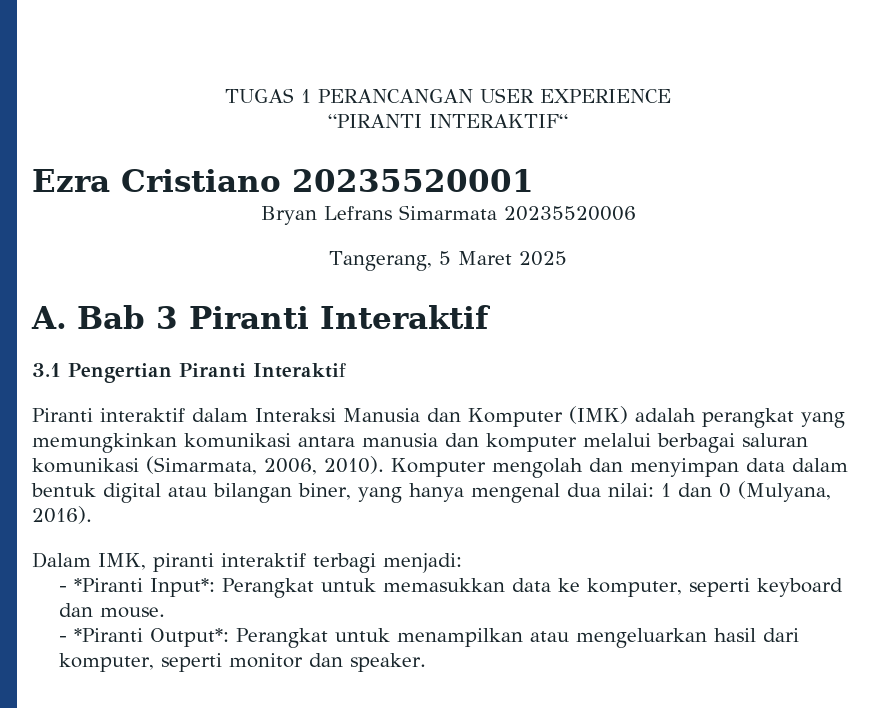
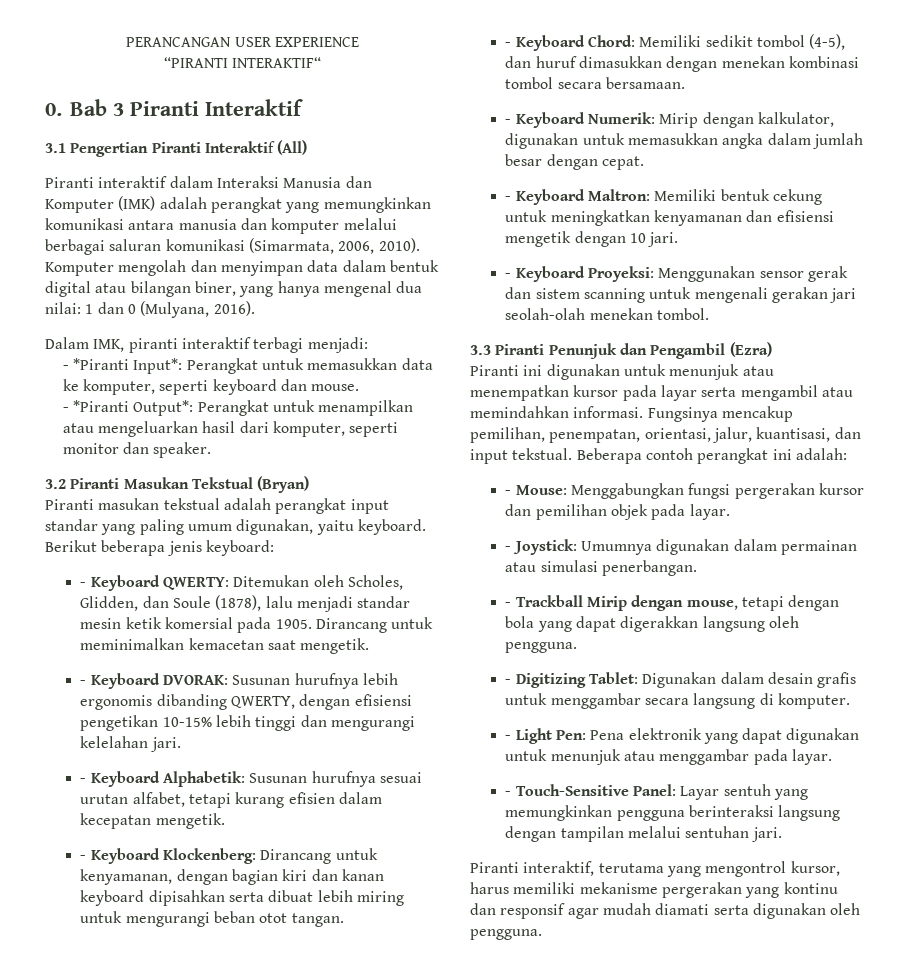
- TUGAS 1 PERANCANGAN USER EXPERIENCE
+ PERANCANGAN USER EXPERIENCE
- Ezra Cristiano 20235520001
- Bryan Lefrans Simarmata 20235520006
- Tangerang, 5 Maret 2025
- A. Bab 3 Piranti Interaktif
+ 0. Bab 3 Piranti Interaktif
- 3.1 Pengertian Piranti Interaktif
+ 3.1 Pengertian Piranti Interaktif (All)
+ 3.2 Piranti Masukan Tekstual (Bryan)
+ Piranti masukan tekstual adalah perangkat input standar yang paling umum digunakan, yaitu keyboard. Berikut beberapa jenis keyboard:
+ - Keyboard QWERTY: Ditemukan oleh Scholes, Glidden, dan Soule (1878), lalu menjadi standar mesin ketik komersial pada 1905. Dirancang untuk meminimalkan kemacetan saat mengetik.
+ - Keyboard DVORAK: Susunan hurufnya lebih ergonomis dibanding QWERTY, dengan efisiensi pengetikan 10-15% lebih tinggi dan mengurangi kelelahan jari.
+ - Keyboard Alphabetik: Susunan hurufnya sesuai urutan alfabet, tetapi kurang efisien dalam kecepatan mengetik.
+ - Keyboard Klockenberg: Dirancang untuk kenyamanan, dengan bagian kiri dan kanan keyboard dipisahkan serta dibuat lebih miring untuk mengurangi beban otot tangan.
+ - Keyboard Chord: Memiliki sedikit tombol (4-5), dan huruf dimasukkan dengan menekan kombinasi tombol secara bersamaan.
+ - Keyboard Numerik: Mirip dengan kalkulator, digunakan untuk memasukkan angka dalam jumlah besar dengan cepat.
+ - Keyboard Maltron: Memiliki bentuk cekung untuk meningkatkan kenyamanan dan efisiensi mengetik dengan 10 jari.
+ - Keyboard Proyeksi: Menggunakan sensor gerak dan sistem scanning untuk mengenali gerakan jari seolah-olah menekan tombol.
+ 3.3 Piranti Penunjuk dan Pengambil (Ezra)
+ Piranti ini digunakan untuk menunjuk atau menempatkan kursor pada layar serta mengambil atau memindahkan informasi. Fungsinya mencakup pemilihan, penempatan, orientasi, jalur, kuantisasi, dan input tekstual. Beberapa contoh perangkat ini adalah:
+ - Mouse: Menggabungkan fungsi pergerakan kursor dan pemilihan objek pada layar.
+ - Joystick: Umumnya digunakan dalam permainan atau simulasi penerbangan.
+ - Trackball Mirip dengan mouse, tetapi dengan bola yang dapat digerakkan langsung oleh pengguna.
+ - Digitizing Tablet: Digunakan dalam desain grafis untuk menggambar secara langsung di komputer.
+ - Light Pen: Pena elektronik yang dapat digunakan untuk menunjuk atau menggambar pada layar.
+ - Touch-Sensitive Panel: Layar sentuh yang memungkinkan pengguna berinteraksi langsung dengan tampilan melalui sentuhan jari.
+ Piranti interaktif, terutama yang mengontrol kursor, harus memiliki mekanisme pergerakan yang kontinu dan responsif agar mudah diamati serta digunakan oleh pengguna.

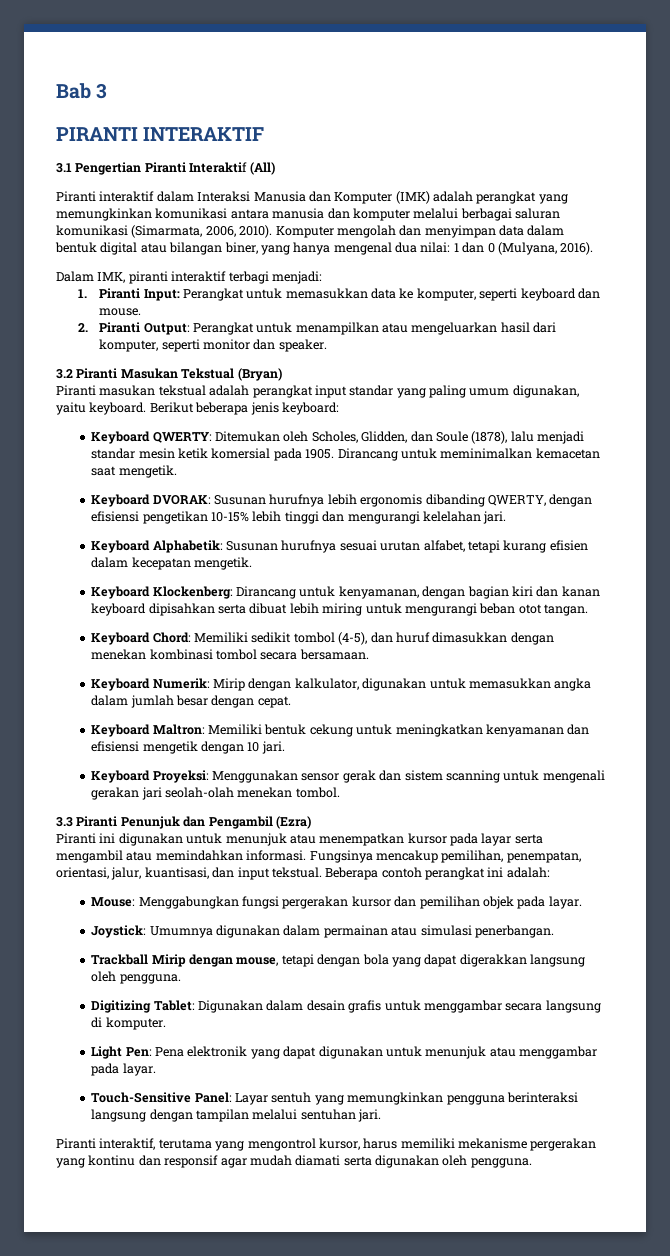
- PERANCANGAN USER EXPERIENCE
- “PIRANTI INTERAKTIF“
- 0. Bab 3 Piranti Interaktif
+ Bab 3
+ PIRANTI INTERAKTIF
- - *Piranti Input*: Perangkat untuk memasukkan data ke komputer, seperti keyboard dan mouse.
+ 1. Piranti Input: Perangkat untuk memasukkan data ke komputer, seperti keyboard dan mouse.
- - *Piranti Output*: Perangkat untuk menampilkan atau mengeluarkan hasil dari komputer, seperti monitor dan speaker.
+ 2. Piranti Output: Perangkat untuk menampilkan atau mengeluarkan hasil dari komputer, seperti monitor dan speaker.
- - Keyboard QWERTY: Ditemukan oleh Scholes, Glidden, dan Soule (1878), lalu menjadi standar mesin ketik komersial pada 1905.
+ Keyboard QWERTY: Ditemukan oleh Scholes, Glidden, dan Soule (1878), lalu menjadi standar mesin ketik komersial pada 1905.
- - Keyboard DVORAK: Susunan hurufnya lebih ergonomis dibanding QWERTY, dengan efisiensi pengetikan 10-15% lebih tinggi dan mengurangi kelelahan jari.
+ Keyboard DVORAK: Susunan hurufnya lebih ergonomis dibanding QWERTY, dengan efisiensi pengetikan 10-15% lebih tinggi dan mengurangi kelelahan jari.
- - Keyboard Alphabetik: Susunan hurufnya sesuai urutan alfabet, tetapi kurang efisien dalam kecepatan mengetik.
+ Keyboard Alphabetik: Susunan hurufnya sesuai urutan alfabet, tetapi kurang efisien dalam kecepatan mengetik.
- - Keyboard Klockenberg: Dirancang untuk kenyamanan, dengan bagian kiri dan kanan keyboard dipisahkan serta dibuat lebih miring untuk mengurangi beban otot tangan.
+ Keyboard Klockenberg: Dirancang untuk kenyamanan, dengan bagian kiri dan kanan keyboard dipisahkan serta dibuat lebih miring untuk mengurangi beban otot tangan.
- - Keyboard Chord: Memiliki sedikit tombol (4-5), dan huruf dimasukkan dengan menekan kombinasi tombol secara bersamaan.
+ Keyboard Chord: Memiliki sedikit tombol (4-5), dan huruf dimasukkan dengan menekan kombinasi tombol secara bersamaan.
- - Keyboard Numerik: Mirip dengan kalkulator, digunakan untuk memasukkan angka dalam jumlah besar dengan cepat.
+ Keyboard Numerik: Mirip dengan kalkulator, digunakan untuk memasukkan angka dalam jumlah besar dengan cepat.
- - Keyboard Maltron: Memiliki bentuk cekung untuk meningkatkan kenyamanan dan efisiensi mengetik dengan 10 jari.
+ Keyboard Maltron: Memiliki bentuk cekung untuk meningkatkan kenyamanan dan efisiensi mengetik dengan 10 jari.
- - Keyboard Proyeksi: Menggunakan sensor gerak dan sistem scanning untuk mengenali gerakan jari seolah-olah menekan tombol.
+ Keyboard Proyeksi: Menggunakan sensor gerak dan sistem scanning untuk mengenali gerakan jari seolah-olah menekan tombol.
- - Mouse: Menggabungkan fungsi pergerakan kursor dan pemilihan objek pada layar.
+ Mouse: Menggabungkan fungsi pergerakan kursor dan pemilihan objek pada layar.
- - Joystick: Umumnya digunakan dalam permainan atau simulasi penerbangan.
+ Joystick: Umumnya digunakan dalam permainan atau simulasi penerbangan.
- - Trackball Mirip dengan mouse, tetapi dengan bola yang dapat digerakkan langsung oleh pengguna.
+ Trackball Mirip dengan mouse, tetapi dengan bola yang dapat digerakkan langsung oleh pengguna.
- - Digitizing Tablet: Digunakan dalam desain grafis untuk menggambar secara langsung di komputer.
+ Digitizing Tablet: Digunakan dalam desain grafis untuk menggambar secara langsung di komputer.
- - Light Pen: Pena elektronik yang dapat digunakan untuk menunjuk atau menggambar pada layar.
+ Light Pen: Pena elektronik yang dapat digunakan untuk menunjuk atau menggambar pada layar.
- - Touch-Sensitive Panel: Layar sentuh yang memungkinkan pengguna berinteraksi langsung dengan tampilan melalui sentuhan jari.
+ Touch-Sensitive Panel: Layar sentuh yang memungkinkan pengguna berinteraksi langsung dengan tampilan melalui sentuhan jari.

